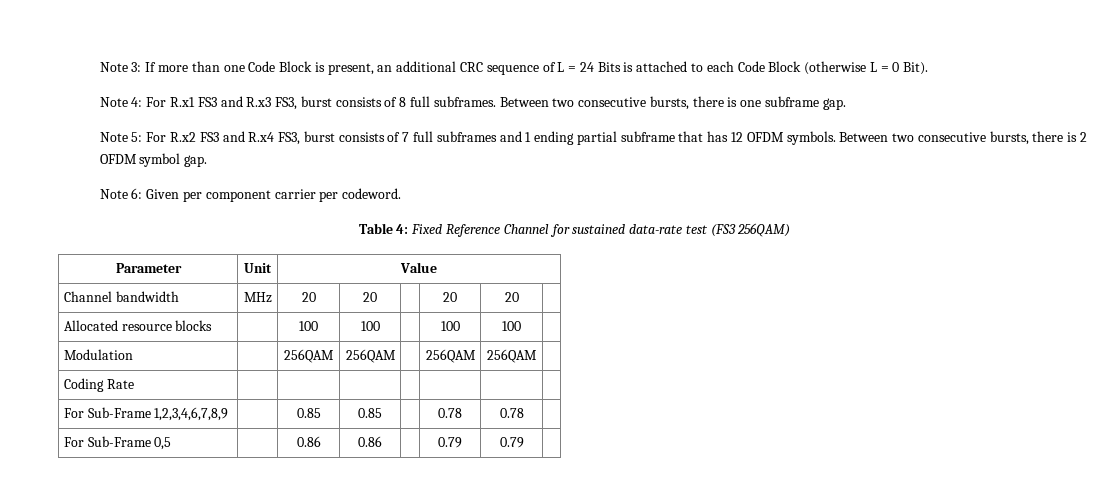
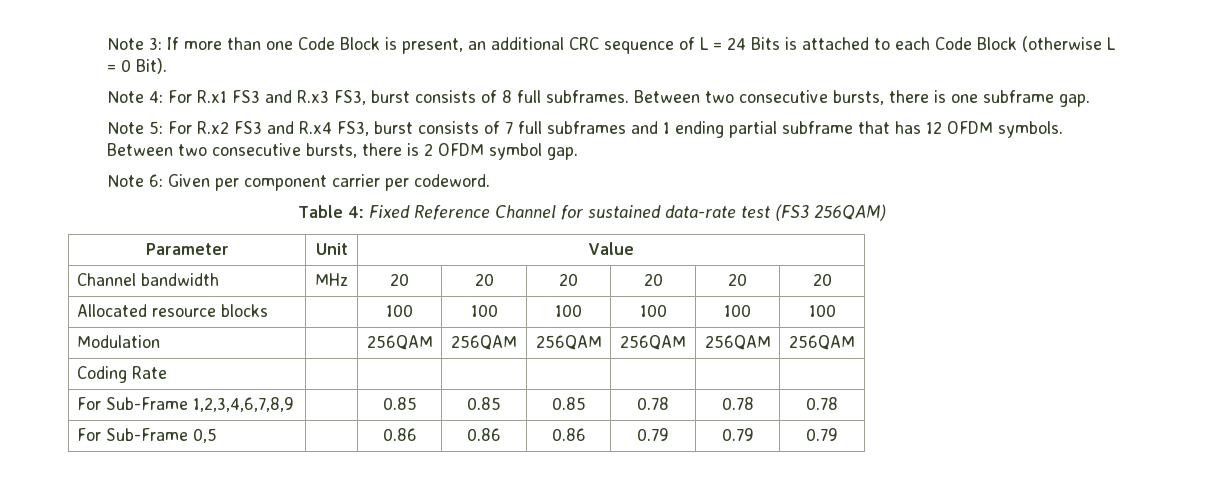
- Channel bandwidth | MHz | 20 | 20 | | 20 | 20 |
+ Channel bandwidth | MHz | 20 | 20 | 20 | 20 | 20 | 20
- Allocated resource blocks | | 100 | 100 | | 100 | 100 |
+ Allocated resource blocks | | 100 | 100 | 100 | 100 | 100 | 100
- Modulation | | 256QAM | 256QAM | | 256QAM | 256QAM |
+ Modulation | | 256QAM | 256QAM | 256QAM | 256QAM | 256QAM | 256QAM
- For Sub-Frame 1,2,3,4,6,7,8,9 | | 0.85 | 0.85 | | 0.78 | 0.78 |
+ For Sub-Frame 1,2,3,4,6,7,8,9 | | 0.85 | 0.85 | 0.85 | 0.78 | 0.78 | 0.78
- For Sub-Frame 0,5 | | 0.86 | 0.86 | | 0.79 | 0.79 |
+ For Sub-Frame 0,5 | | 0.86 | 0.86 | 0.86 | 0.79 | 0.79 | 0.79

